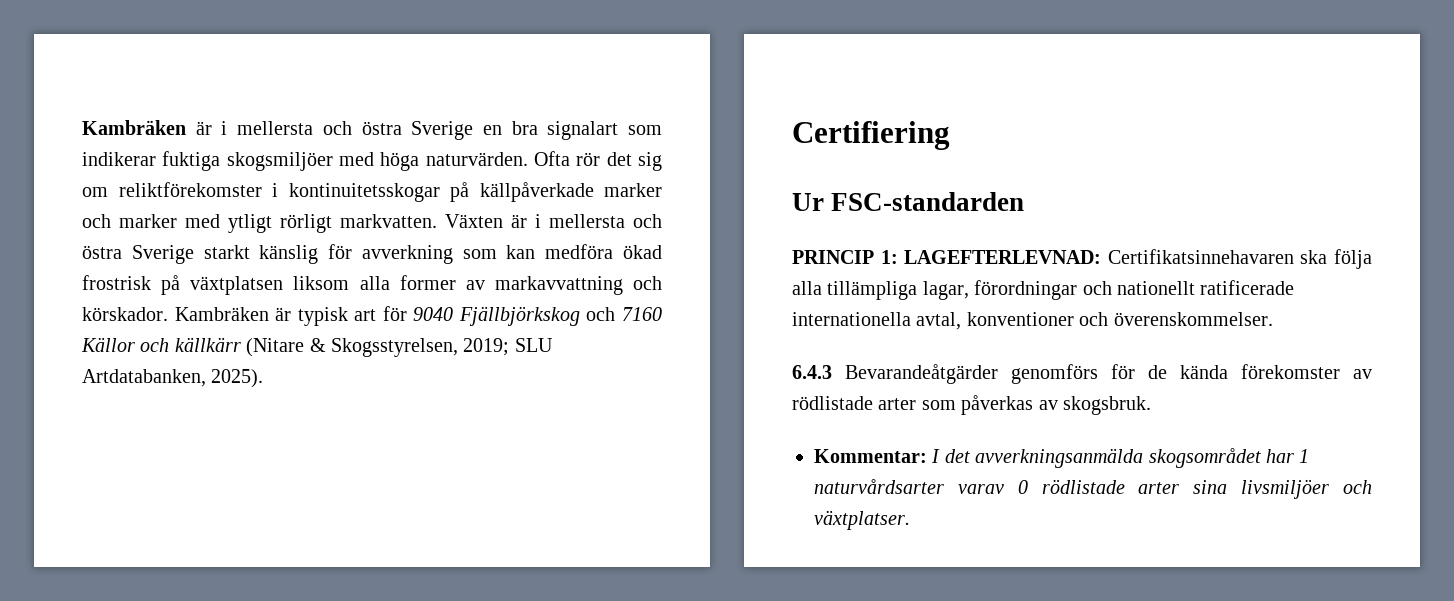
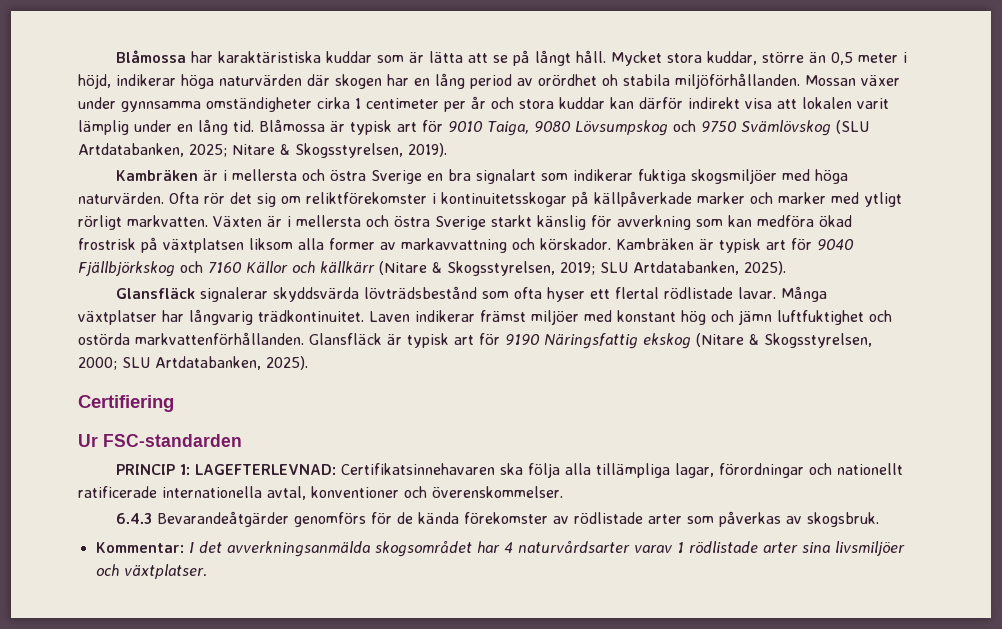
+ Blåmossa har karaktäristiska kuddar som är lätta att se på långt håll. Mycket stora kuddar, större än 0,5 meter i höjd, indikerar höga naturvärden där skogen har en lång period av orördhet oh stabila miljöförhållanden. Mossan växer under gynnsamma omständigheter cirka 1 centimeter per år och stora kuddar kan därför indirekt visa att lokalen varit lämplig under en lång tid. Blåmossa är typisk art för 9010 Taiga, 9080 Lövsumpskog och 9750 Svämlövskog (SLU Artdatabanken, 2025; Nitare & Skogsstyrelsen, 2019).
+ Glansfläck signalerar skyddsvärda lövträdsbestånd som ofta hyser ett flertal rödlistade lavar. Många växtplatser har långvarig trädkontinuitet. Laven indikerar främst miljöer med konstant hög och jämn luftfuktighet och ostörda markvattenförhållanden. Glansfläck är typisk art för 9190 Näringsfattig ekskog (Nitare & Skogsstyrelsen, 2000; SLU Artdatabanken, 2025).
- Kommentar: I det avverkningsanmälda skogsområdet har 1 naturvårdsarter varav 0 rödlistade arter sina livsmiljöer och växtplatser.
+ Kommentar: I det avverkningsanmälda skogsområdet har 4 naturvårdsarter varav 1 rödlistade arter sina livsmiljöer och växtplatser.

